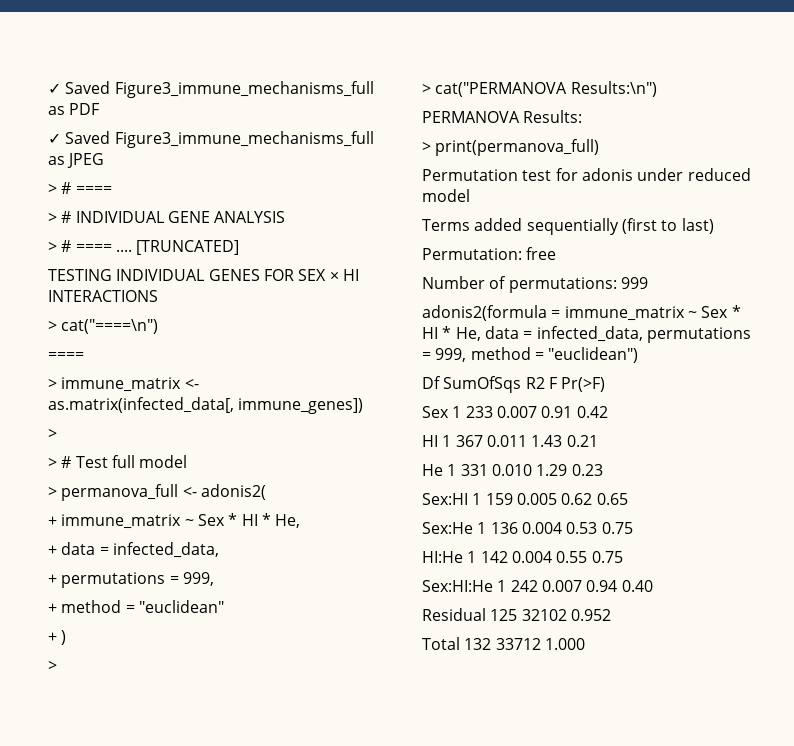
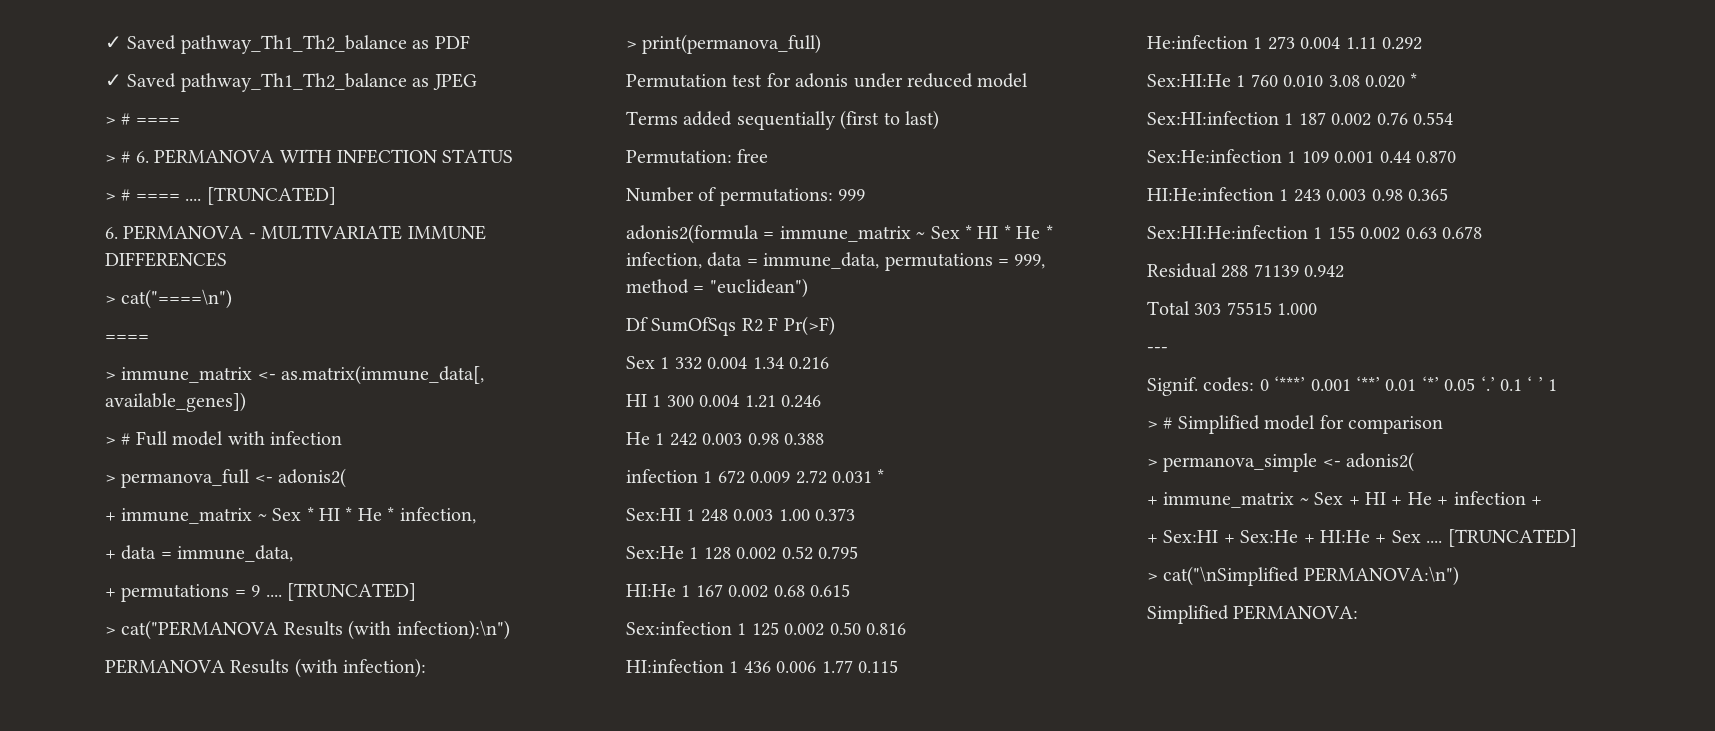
- ✓ Saved Figure3_immune_mechanisms_full as PDF
+ ✓ Saved pathway_Th1_Th2_balance as PDF
- ✓ Saved Figure3_immune_mechanisms_full as JPEG
+ ✓ Saved pathway_Th1_Th2_balance as JPEG
- > # INDIVIDUAL GENE ANALYSIS
+ > # 6. PERMANOVA WITH INFECTION STATUS
- TESTING INDIVIDUAL GENES FOR SEX × HI INTERACTIONS
+ 6. PERMANOVA - MULTIVARIATE IMMUNE DIFFERENCES
- > immune_matrix <- as.matrix(infected_data[, immune_genes])
- >
- > # Test full model
+ > immune_matrix <- as.matrix(immune_data[, available_genes])
+ > # Full model with infection
- + immune_matrix ~ Sex * HI * He,
+ + immune_matrix ~ Sex * HI * He * infection,
- + data = infected_data,
+ + data = immune_data,
- + permutations = 999,
- + method = "euclidean"
- + )
- >
- > cat("PERMANOVA Results:\n")
- PERMANOVA Results:
+ + permutations = 9 .... [TRUNCATED]
+ > cat("PERMANOVA Results (with infection):\n")
+ PERMANOVA Results (with infection):
- adonis2(formula = immune_matrix ~ Sex * HI * He, data = infected_data, permutations = 999, method = "euclidean")
+ adonis2(formula = immune_matrix ~ Sex * HI * He * infection, data = immune_data, permutations = 999, method = "euclidean")
- Sex 1 233 0.007 0.91 0.42
- HI 1 367 0.011 1.43 0.21
- He 1 331 0.010 1.29 0.23
- Sex:HI 1 159 0.005 0.62 0.65
- Sex:He 1 136 0.004 0.53 0.75
- HI:He 1 142 0.004 0.55 0.75
- Sex:HI:He 1 242 0.007 0.94 0.40
- Residual 125 32102 0.952
+ Sex 1 332 0.004 1.34 0.216
+ HI 1 300 0.004 1.21 0.246
+ He 1 242 0.003 0.98 0.388
+ infection 1 672 0.009 2.72 0.031 *
+ Sex:HI 1 248 0.003 1.00 0.373
+ Sex:He 1 128 0.002 0.52 0.795
+ HI:He 1 167 0.002 0.68 0.615
+ Sex:infection 1 125 0.002 0.50 0.816
+ HI:infection 1 436 0.006 1.77 0.115
+ He:infection 1 273 0.004 1.11 0.292
+ Sex:HI:He 1 760 0.010 3.08 0.020 *
+ Sex:HI:infection 1 187 0.002 0.76 0.554
+ Sex:He:infection 1 109 0.001 0.44 0.870
+ HI:He:infection 1 243 0.003 0.98 0.365
+ Sex:HI:He:infection 1 155 0.002 0.63 0.678
+ Residual 288 71139 0.942
- Total 132 33712 1.000
+ Total 303 75515 1.000
+ ---
+ Signif. codes: 0 ‘***’ 0.001 ‘**’ 0.01 ‘*’ 0.05 ‘.’ 0.1 ‘ ’ 1
+ > # Simplified model for comparison
+ > permanova_simple <- adonis2(
+ + immune_matrix ~ Sex + HI + He + infection +
+ + Sex:HI + Sex:He + HI:He + Sex .... [TRUNCATED]
+ > cat("\nSimplified PERMANOVA:\n")
+ Simplified PERMANOVA:

